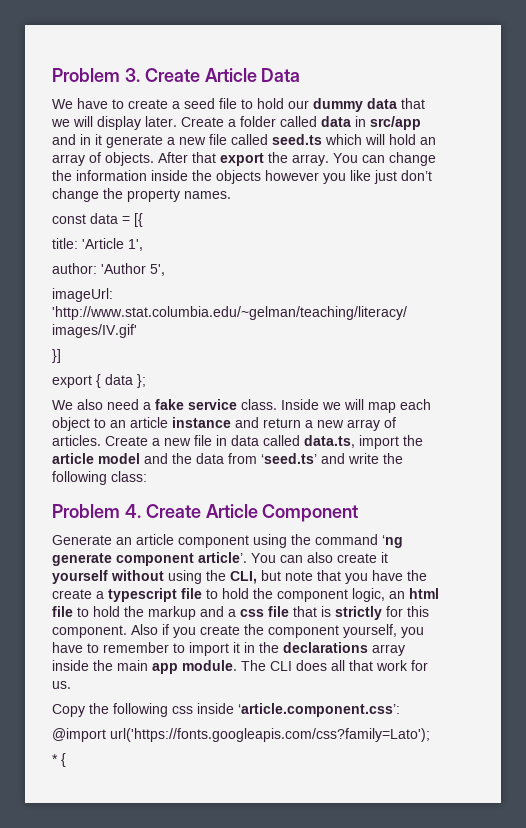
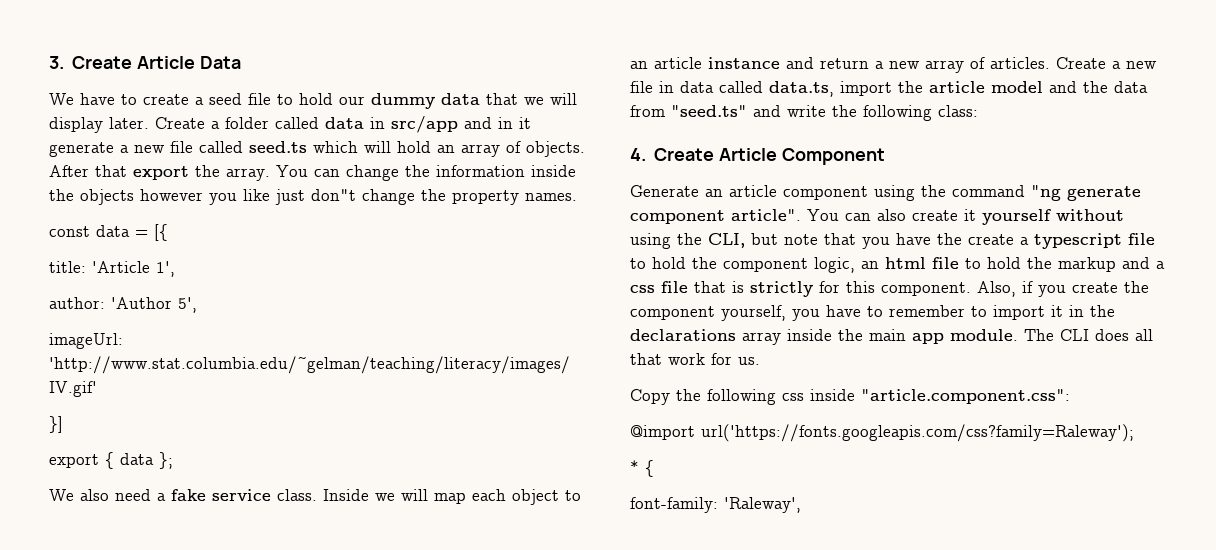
- Problem 3. Create Article Data
+ 3. Create Article Data
- You can change the information inside the objects however you like just don’t change the property names.
+ You can change the information inside the objects however you like just don"t change the property names.
- Create a new file in data called data.ts, import the article model and the data from ‘seed.ts’ and write the following class:
+ Create a new file in data called data.ts, import the article model and the data from "seed.ts" and write the following class:
- Problem 4. Create Article Component
+ 4. Create Article Component
- Generate an article component using the command ‘ng generate component article’.
+ Generate an article component using the command "ng generate component article".
- Also if you create the component yourself, you have to remember to import it in the declarations array inside the main app module.
+ Also, if you create the component yourself, you have to remember to import it in the declarations array inside the main app module.
- Copy the following css inside ‘article.component.css’:
+ Copy the following css inside "article.component.css":
- @import url('https://fonts.googleapis.com/css?family=Lato');
+ @import url('https://fonts.googleapis.com/css?family=Raleway');
+ font-family: 'Raleway',

